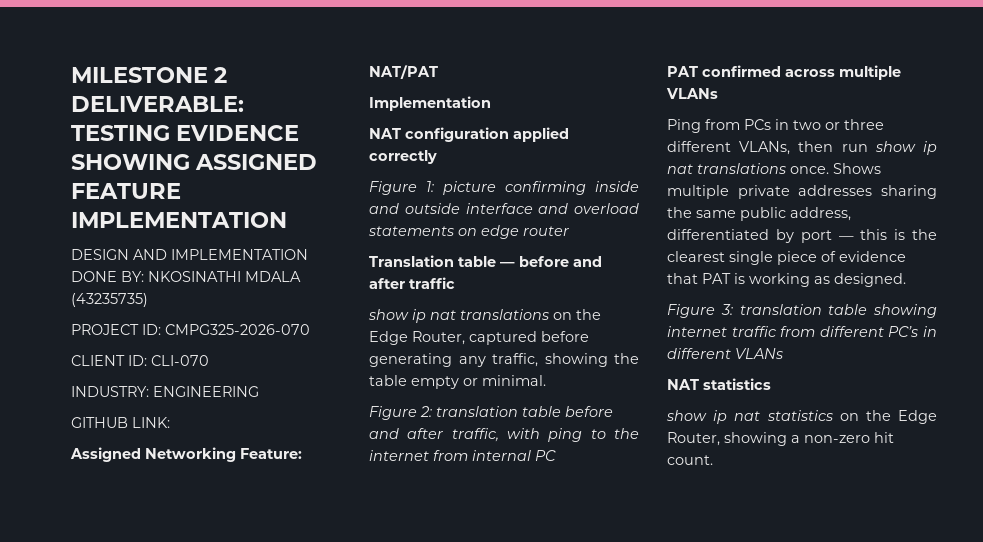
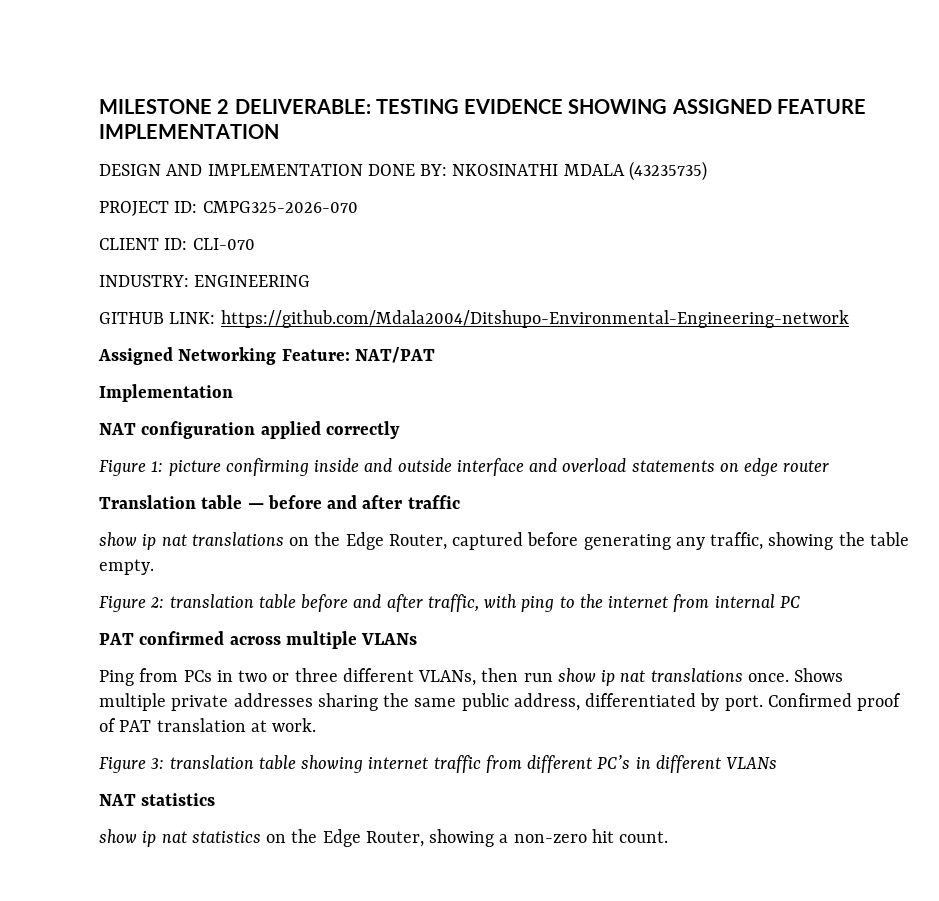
- GITHUB LINK:
+ GITHUB LINK: https://github.com/Mdala2004/Ditshupo-Environmental-Engineering-network
- show ip nat translations on the Edge Router, captured before generating any traffic, showing the table empty or minimal.
+ show ip nat translations on the Edge Router, captured before generating any traffic, showing the table empty.
- Shows multiple private addresses sharing the same public address, differentiated by port — this is the clearest single piece of evidence that PAT is working as designed.
+ Shows multiple private addresses sharing the same public address, differentiated by port. Confirmed proof of PAT translation at work.

